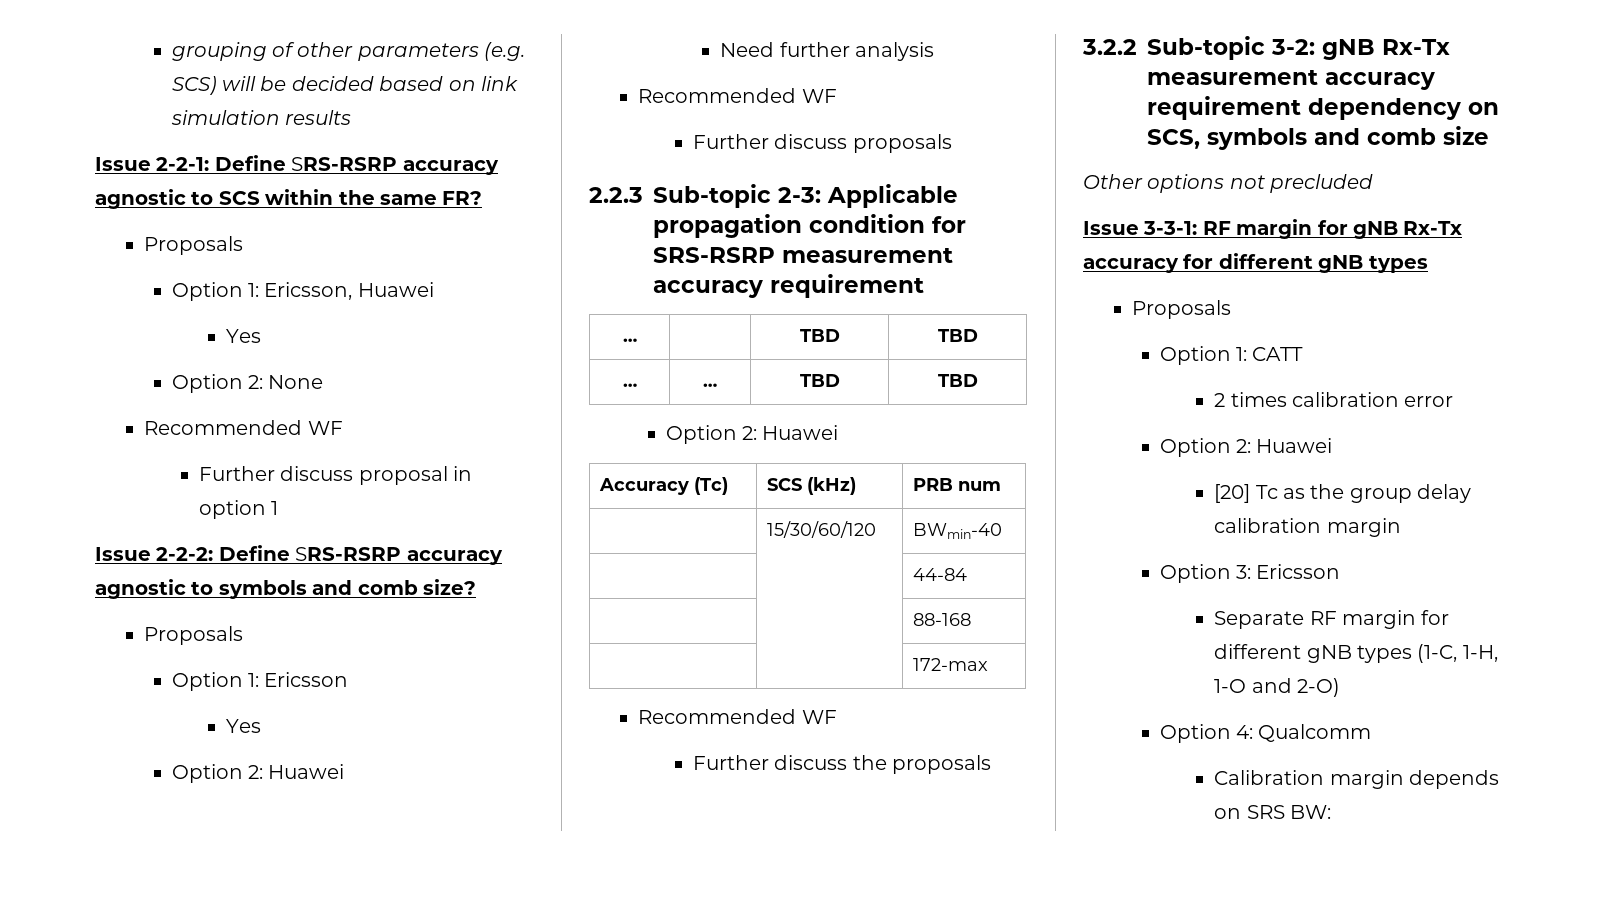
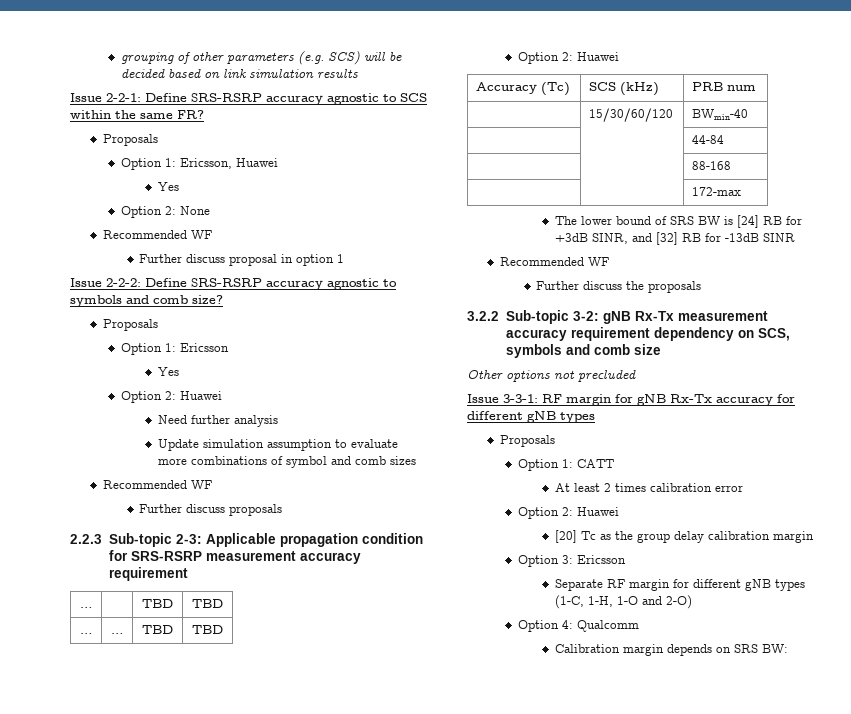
+ Update simulation assumption to evaluate more combinations of symbol and comb sizes
+ The lower bound of SRS BW is [24] RB for +3dB SINR, and [32] RB for -13dB SINR
- 2 times calibration error
+ At least 2 times calibration error

